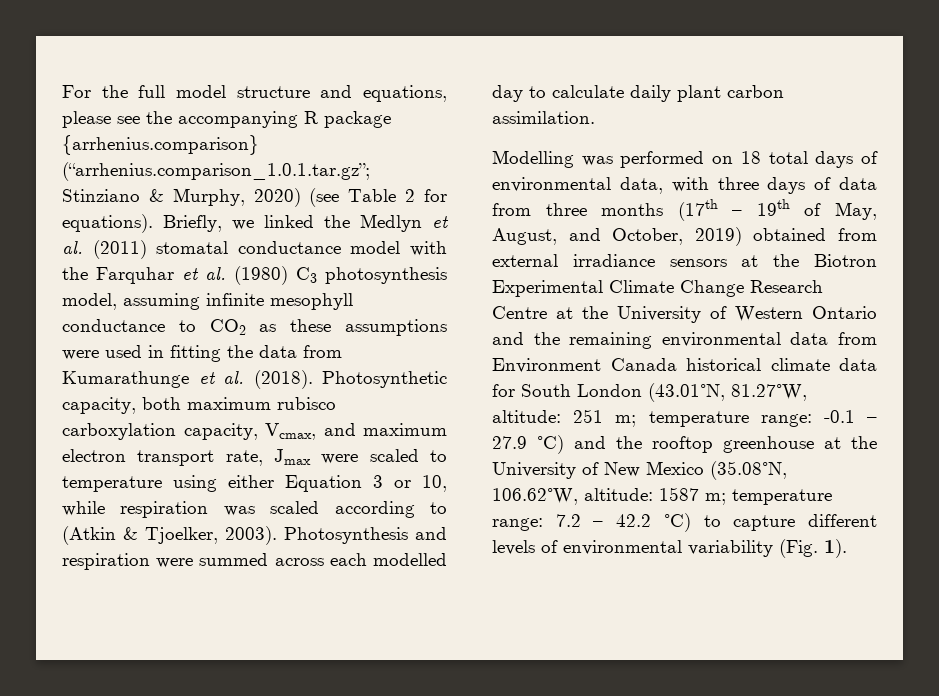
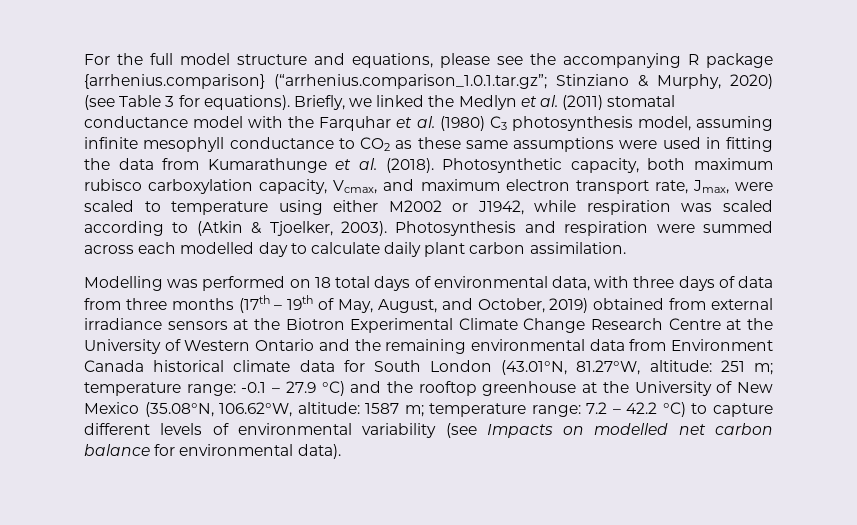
- For the full model structure and equations, please see the accompanying R package {arrhenius.comparison} (“arrhenius.comparison_1.0.1.tar.gz”; Stinziano & Murphy, 2020) (see Table 2 for equations).
+ For the full model structure and equations, please see the accompanying R package {arrhenius.comparison} (“arrhenius.comparison_1.0.1.tar.gz”; Stinziano & Murphy, 2020) (see Table 3 for equations).
- Briefly, we linked the Medlyn et al. (2011) stomatal conductance model with the Farquhar et al. (1980) C3 photosynthesis model, assuming infinite mesophyll conductance to CO2 as these assumptions were used in fitting the data from Kumarathunge et al. (2018).
+ Briefly, we linked the Medlyn et al. (2011) stomatal conductance model with the Farquhar et al. (1980) C3 photosynthesis model, assuming infinite mesophyll conductance to CO2 as these same assumptions were used in fitting the data from Kumarathunge et al. (2018).
- Photosynthetic capacity, both maximum rubisco carboxylation capacity, Vcmax, and maximum electron transport rate, Jmax were scaled to temperature using either Equation 3 or 10, while respiration was scaled according to (Atkin & Tjoelker, 2003).
+ Photosynthetic capacity, both maximum rubisco carboxylation capacity, Vcmax, and maximum electron transport rate, Jmax, were scaled to temperature using either M2002 or J1942, while respiration was scaled according to (Atkin & Tjoelker, 2003).
- 7.2 – 42.2 °C) to capture different levels of environmental variability (Fig. 1).
+ 7.2 – 42.2 °C) to capture different levels of environmental variability (see Impacts on modelled net carbon balance for environmental data).

